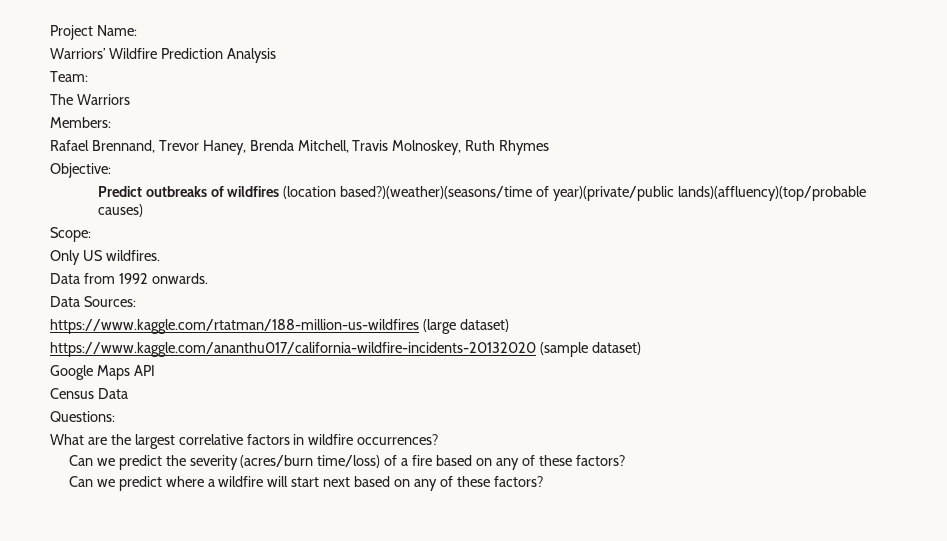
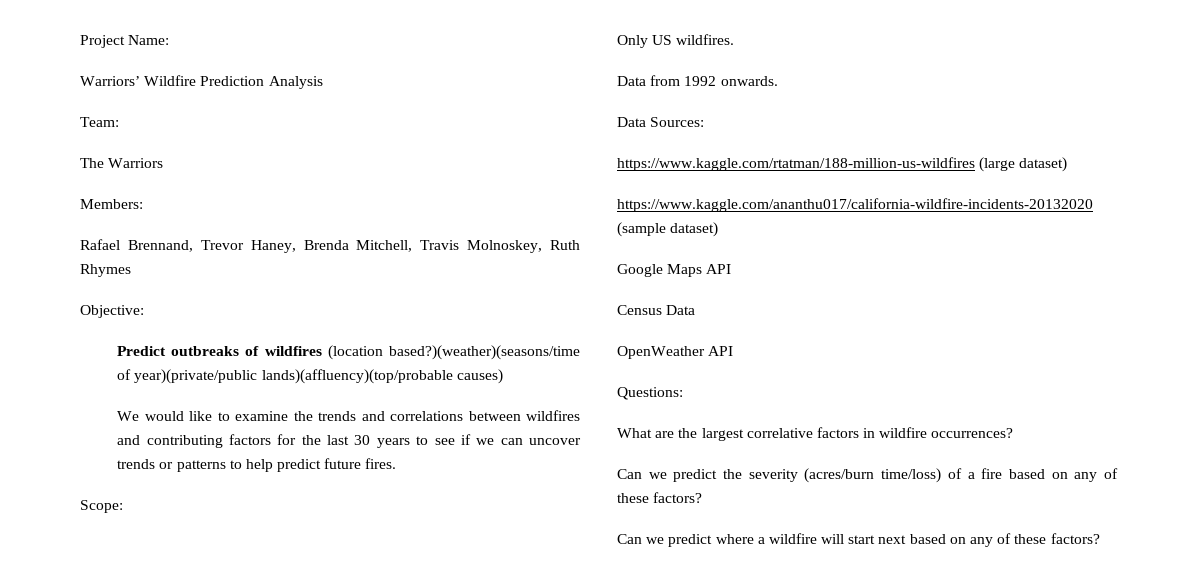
+ We would like to examine the trends and correlations between wildfires and contributing factors for the last 30 years to see if we can uncover trends or patterns to help predict future fires.
+ OpenWeather API

